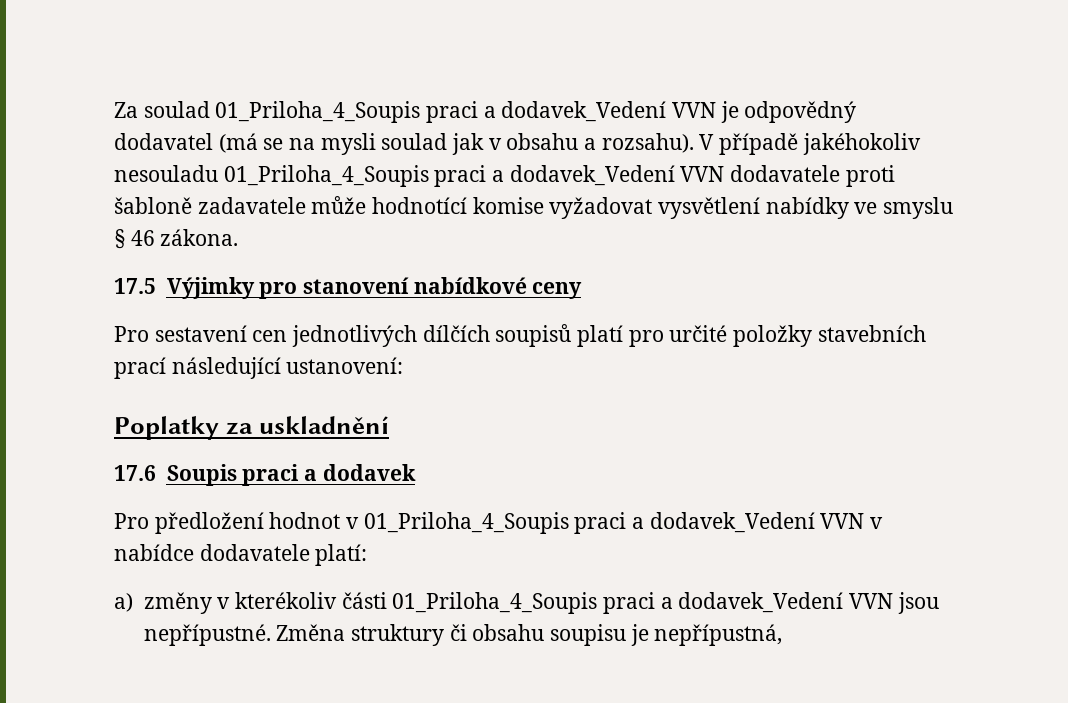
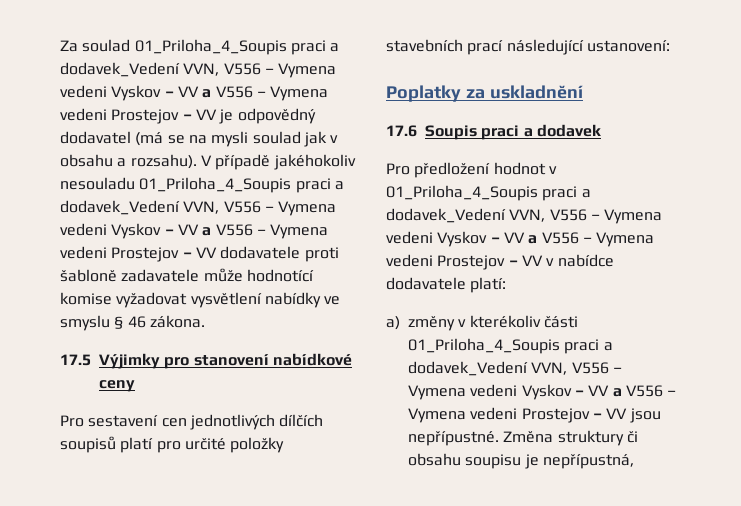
- Za soulad 01_Priloha_4_Soupis praci a dodavek_Vedení VVN je odpovědný dodavatel (má se na mysli soulad jak v obsahu a rozsahu).
+ Za soulad 01_Priloha_4_Soupis praci a dodavek_Vedení VVN, V556 – Vymena vedeni Vyskov – VV a V556 – Vymena vedeni Prostejov – VV je odpovědný dodavatel (má se na mysli soulad jak v obsahu a rozsahu).
- V případě jakéhokoliv nesouladu 01_Priloha_4_Soupis praci a dodavek_Vedení VVN dodavatele proti šabloně zadavatele může hodnotící komise vyžadovat vysvětlení nabídky ve smyslu § 46 zákona.
+ V případě jakéhokoliv nesouladu 01_Priloha_4_Soupis praci a dodavek_Vedení VVN, V556 – Vymena vedeni Vyskov – VV a V556 – Vymena vedeni Prostejov – VV dodavatele proti šabloně zadavatele může hodnotící komise vyžadovat vysvětlení nabídky ve smyslu § 46 zákona.
- Pro předložení hodnot v 01_Priloha_4_Soupis praci a dodavek_Vedení VVN v nabídce dodavatele platí:
+ Pro předložení hodnot v 01_Priloha_4_Soupis praci a dodavek_Vedení VVN, V556 – Vymena vedeni Vyskov – VV a V556 – Vymena vedeni Prostejov – VV v nabídce dodavatele platí:
- a) změny v kterékoliv části 01_Priloha_4_Soupis praci a dodavek_Vedení VVN jsou nepřípustné.
+ a) změny v kterékoliv části 01_Priloha_4_Soupis praci a dodavek_Vedení VVN, V556 – Vymena vedeni Vyskov – VV a V556 – Vymena vedeni Prostejov – VV jsou nepřípustné.

